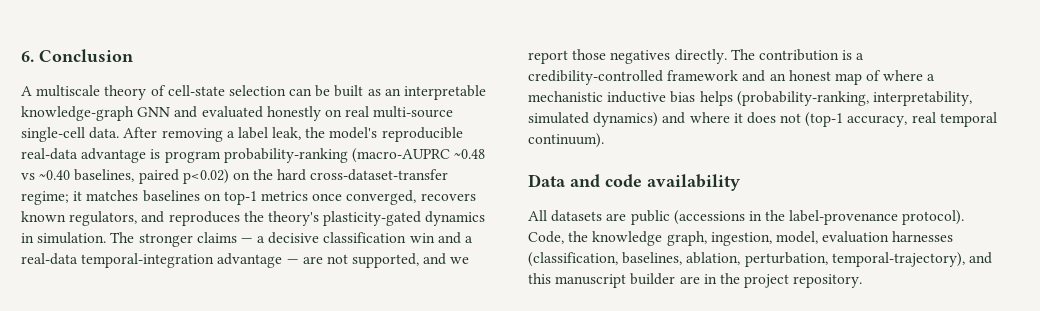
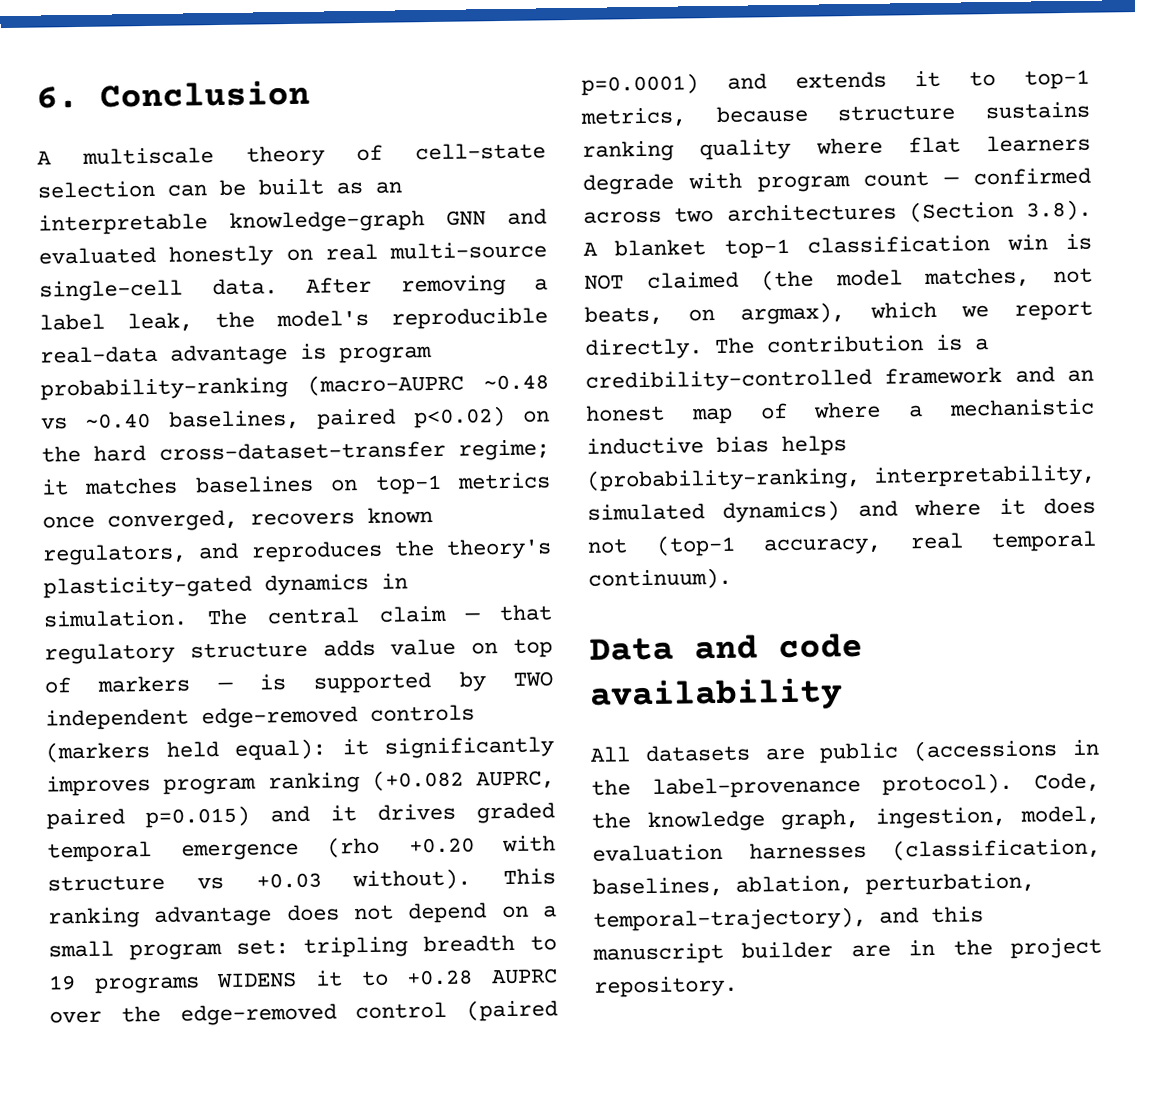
- The stronger claims — a decisive classification win and a real-data temporal-integration advantage — are not supported, and we report those negatives directly.
+ The central claim — that regulatory structure adds value on top of markers — is supported by TWO independent edge-removed controls (markers held equal): it significantly improves program ranking (+0.082 AUPRC, paired p=0.015) and it drives graded temporal emergence (rho +0.20 with structure vs +0.03 without). This ranking advantage does not depend on a small program set: tripling breadth to 19 programs WIDENS it to +0.28 AUPRC over the edge-removed control (paired p=0.0001) and extends it to top-1 metrics, because structure sustains ranking quality where flat learners degrade with program count — confirmed across two architectures (Section 3.8). A blanket top-1 classification win is NOT claimed (the model matches, not beats, on argmax), which we report directly.

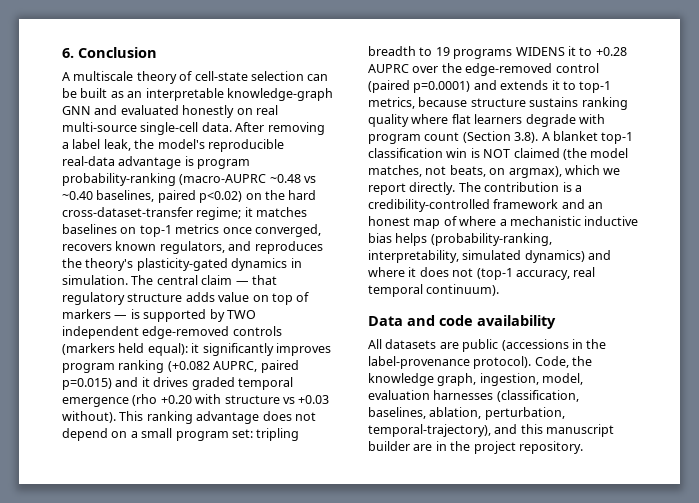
- tripling breadth to 19 programs WIDENS it to +0.28 AUPRC over the edge-removed control (paired p=0.0001) and extends it to top-1 metrics, because structure sustains ranking quality where flat learners degrade with program count — confirmed across two architectures (Section 3.8). A blanket top-1 classification win is NOT claimed (the model matches, not beats, on argmax), which we report directly.
+ tripling breadth to 19 programs WIDENS it to +0.28 AUPRC over the edge-removed control (paired p=0.0001) and extends it to top-1 metrics, because structure sustains ranking quality where flat learners degrade with program count (Section 3.8). A blanket top-1 classification win is NOT claimed (the model matches, not beats, on argmax), which we report directly.

